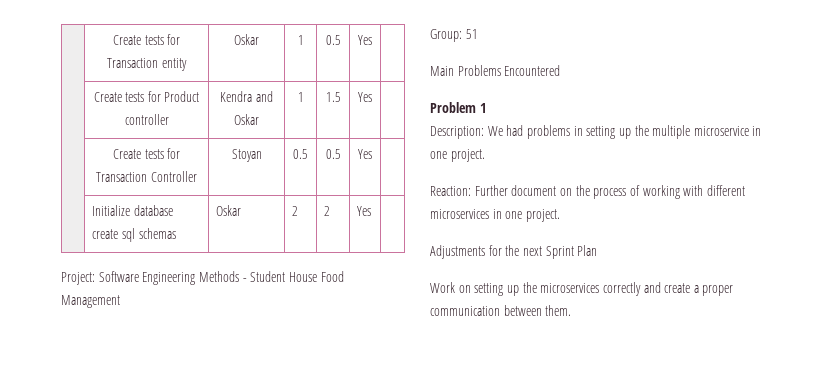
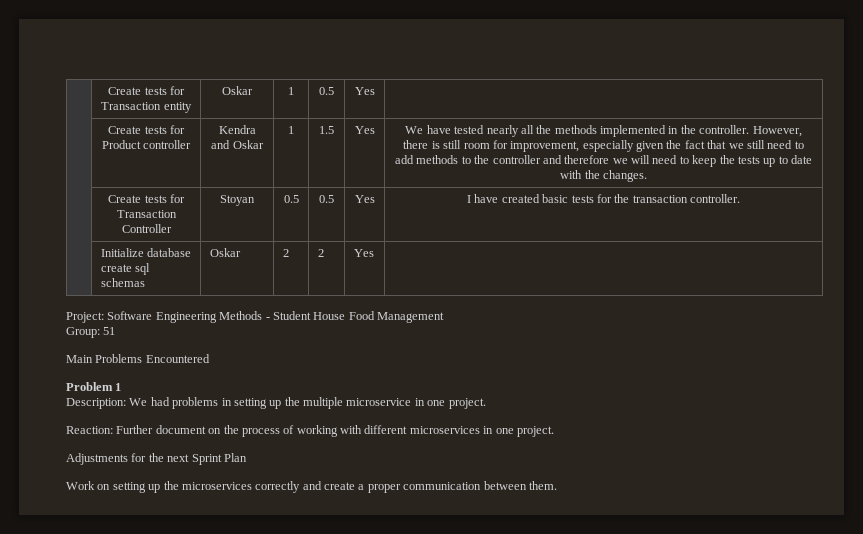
+ We have tested nearly all the methods implemented in the controller. However, there is still room for improvement, especially given the fact that we still need to add methods to the controller and therefore we will need to keep the tests up to date with the changes.
- | Create tests for Transaction Controller | Stoyan | 0.5 | 0.5 | Yes |
+ | Create tests for Transaction Controller | Stoyan | 0.5 | 0.5 | Yes | I have created basic tests for the transaction controller.

